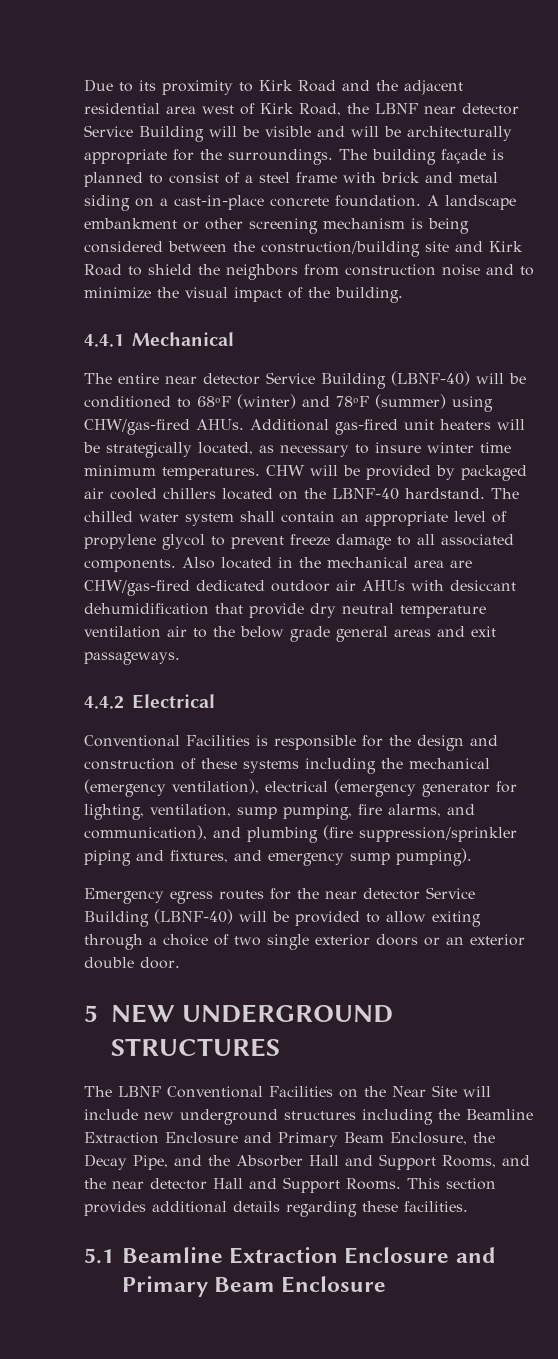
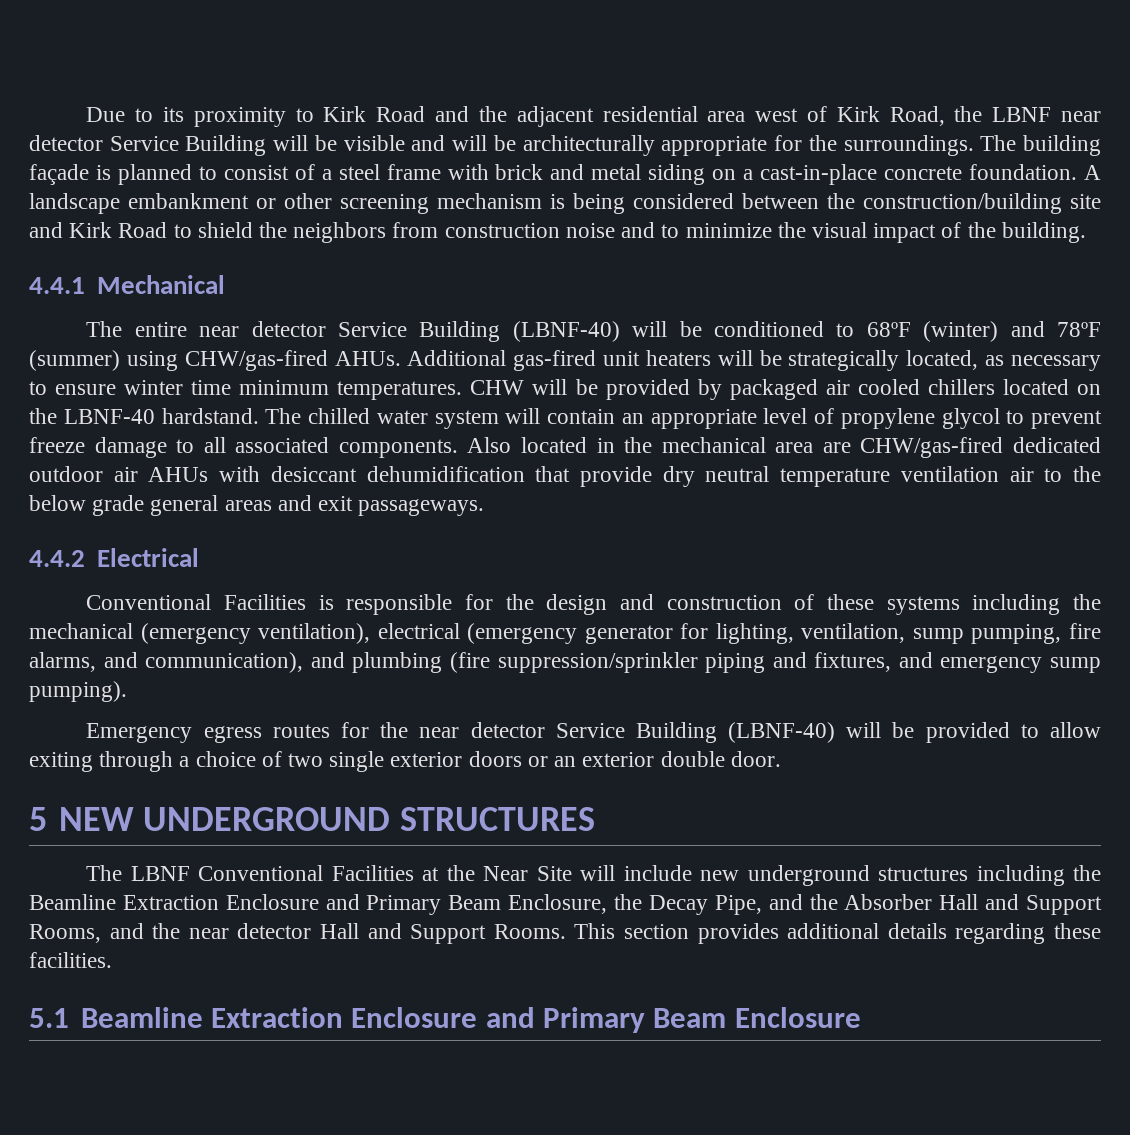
- Additional gas-fired unit heaters will be strategically located, as necessary to insure winter time minimum temperatures.
+ Additional gas-fired unit heaters will be strategically located, as necessary to ensure winter time minimum temperatures.
- The chilled water system shall contain an appropriate level of propylene glycol to prevent freeze damage to all associated components.
+ The chilled water system will contain an appropriate level of propylene glycol to prevent freeze damage to all associated components.
- The LBNF Conventional Facilities on the Near Site will include new underground structures including the Beamline Extraction Enclosure and Primary Beam Enclosure, the Decay Pipe, and the Absorber Hall and Support Rooms, and the near detector Hall and Support Rooms.
+ The LBNF Conventional Facilities at the Near Site will include new underground structures including the Beamline Extraction Enclosure and Primary Beam Enclosure, the Decay Pipe, and the Absorber Hall and Support Rooms, and the near detector Hall and Support Rooms.

